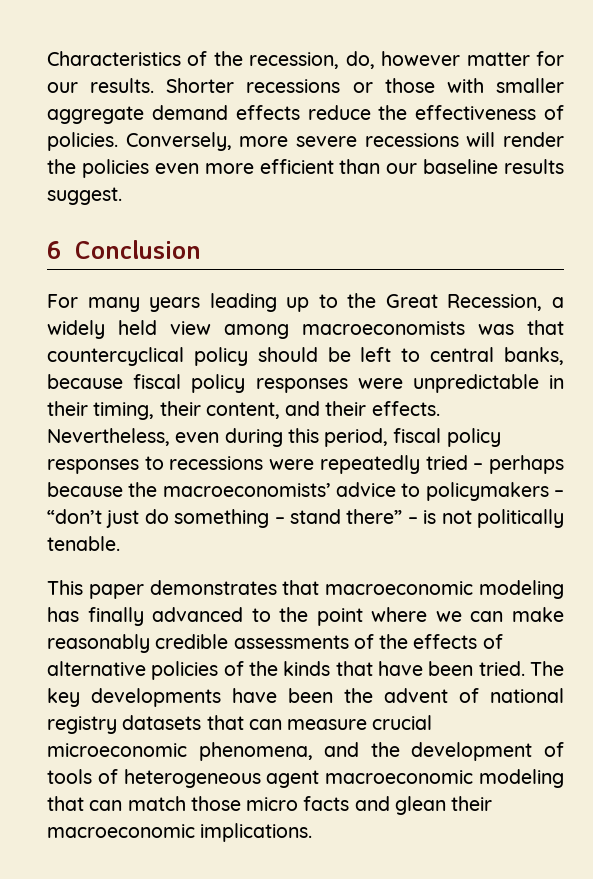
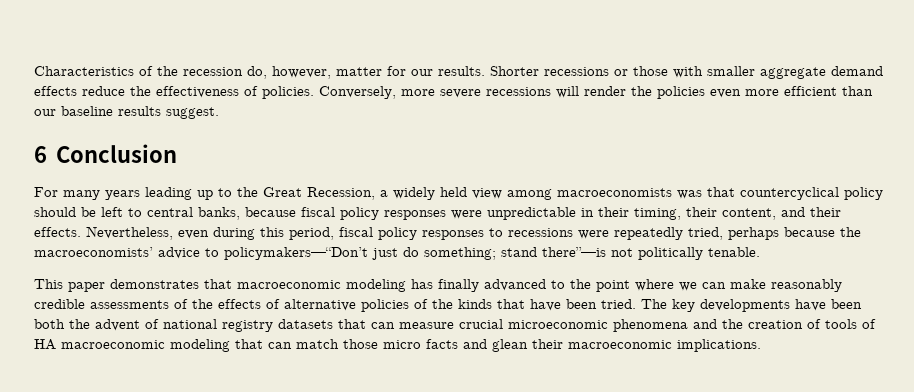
- Characteristics of the recession, do, however matter for our results.
+ Characteristics of the recession do, however, matter for our results.
- Nevertheless, even during this period, fiscal policy responses to recessions were repeatedly tried – perhaps because the macroeconomists’ advice to policymakers – “don’t just do something – stand there” – is not politically tenable.
+ Nevertheless, even during this period, fiscal policy responses to recessions were repeatedly tried, perhaps because the macroeconomists’ advice to policymakers—“Don’t just do something; stand there”—is not politically tenable.
- The key developments have been the advent of national registry datasets that can measure crucial microeconomic phenomena, and the development of tools of heterogeneous agent macroeconomic modeling that can match those micro facts and glean their macroeconomic implications.
+ The key developments have been both the advent of national registry datasets that can measure crucial microeconomic phenomena and the creation of tools of HA macroeconomic modeling that can match those micro facts and glean their macroeconomic implications.

